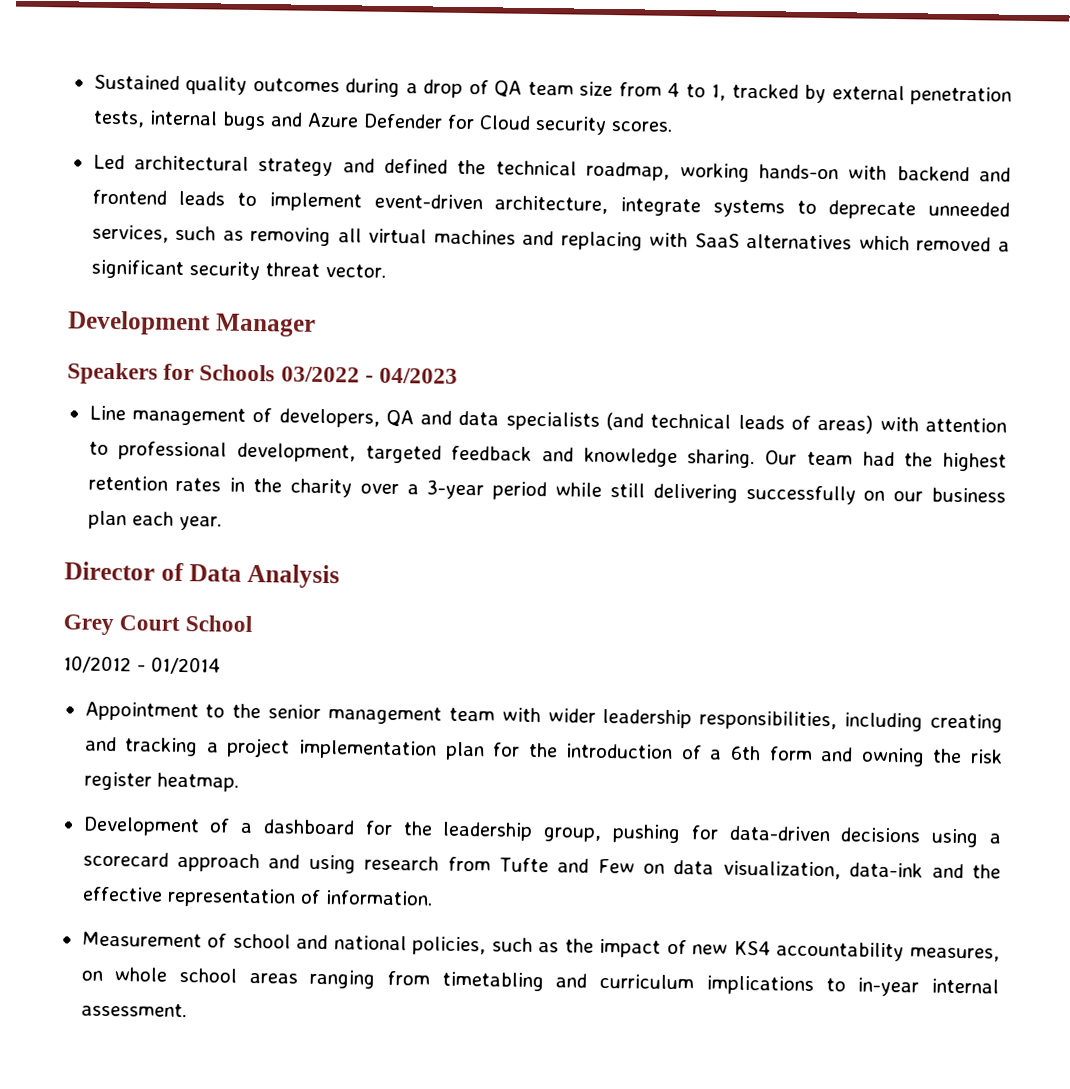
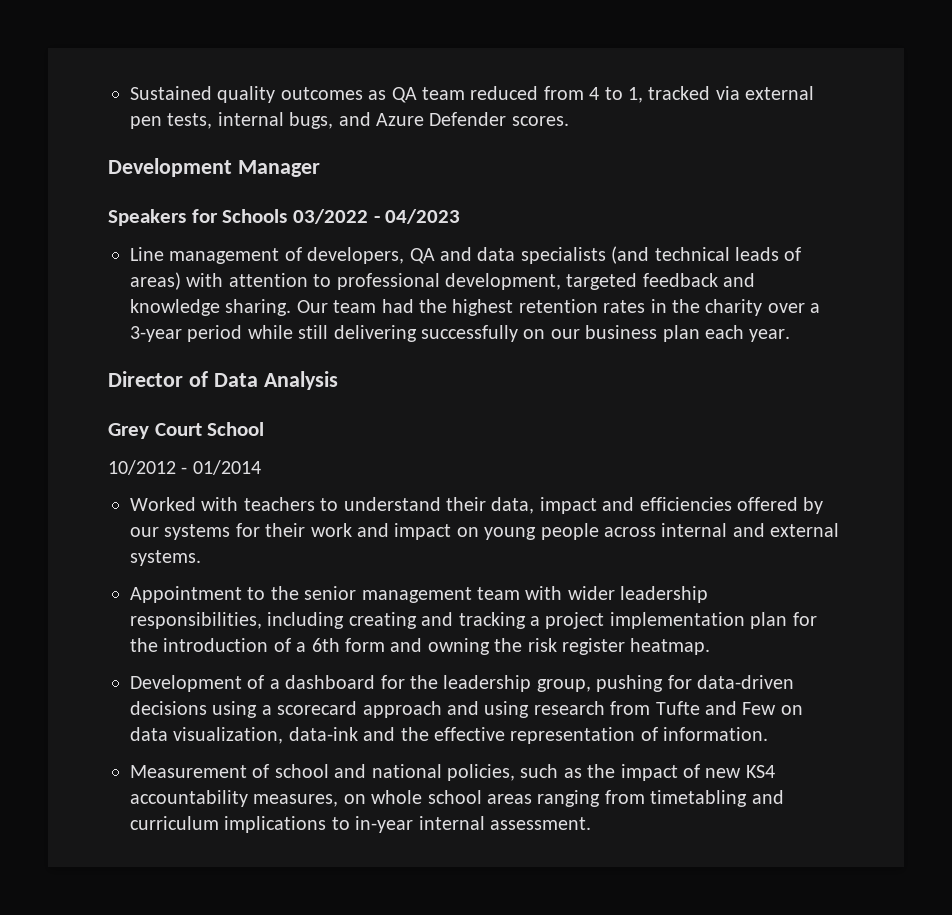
- Sustained quality outcomes during a drop of QA team size from 4 to 1, tracked by external penetration tests, internal bugs and Azure Defender for Cloud security scores.
- Led architectural strategy and defined the technical roadmap, working hands-on with backend and frontend leads to implement event-driven architecture, integrate systems to deprecate unneeded services, such as removing all virtual machines and replacing with SaaS alternatives which removed a significant security threat vector.
+ Sustained quality outcomes as QA team reduced from 4 to 1, tracked via external pen tests, internal bugs, and Azure Defender scores.
+ Worked with teachers to understand their data, impact and efficiencies offered by our systems for their work and impact on young people across internal and external systems.

